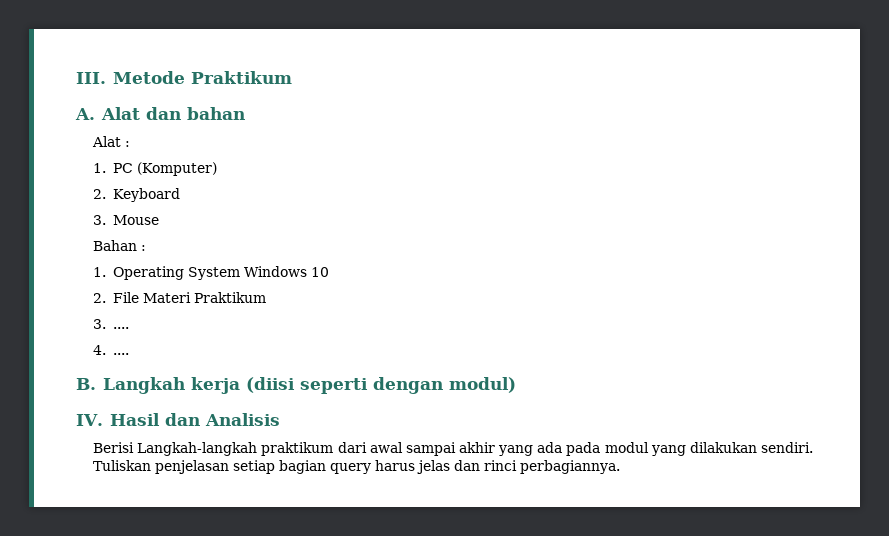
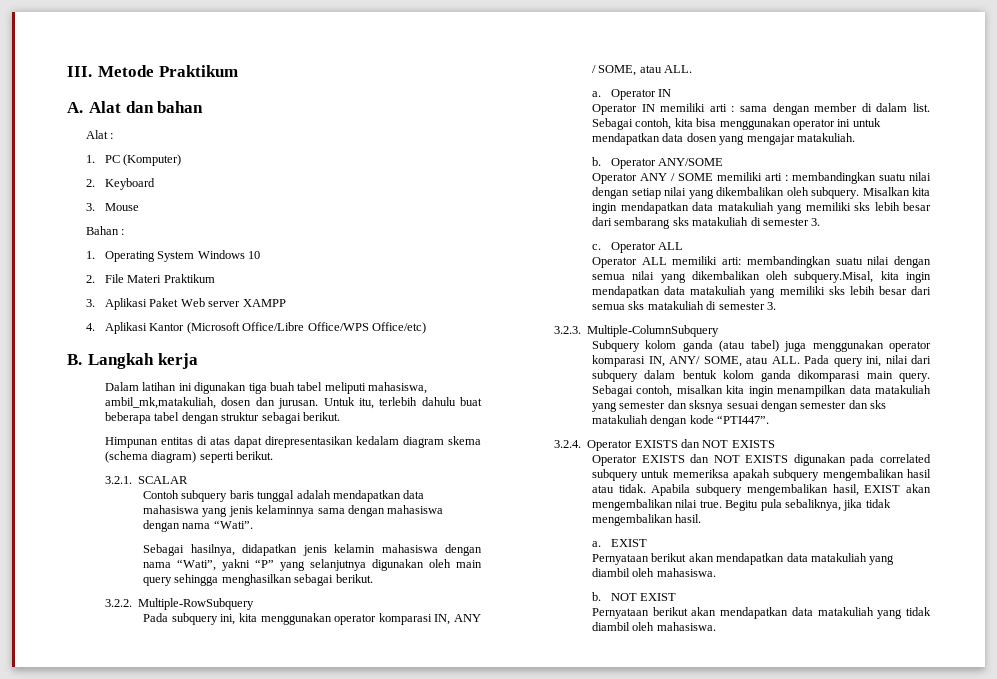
- 3. ....
- 4. ....
- B. Langkah kerja (diisi seperti dengan modul)
- IV. Hasil dan Analisis
- Berisi Langkah-langkah praktikum dari awal sampai akhir yang ada pada modul yang dilakukan sendiri. Tuliskan penjelasan setiap bagian query harus jelas dan rinci perbagiannya.
+ 3. Aplikasi Paket Web server XAMPP
+ 4. Aplikasi Kantor (Microsoft Office/Libre Office/WPS Office/etc)
+ B. Langkah kerja
+ Dalam latihan ini digunakan tiga buah tabel meliputi mahasiswa, ambil_mk,matakuliah, dosen dan jurusan. Untuk itu, terlebih dahulu buat beberapa tabel dengan struktur sebagai berikut.
+ Himpunan entitas di atas dapat direpresentasikan kedalam diagram skema (schema diagram) seperti berikut.
+ 3.2.1. SCALAR
+ Contoh subquery baris tunggal adalah mendapatkan data mahasiswa yang jenis kelaminnya sama dengan mahasiswa dengan nama “Wati”.
+ Sebagai hasilnya, didapatkan jenis kelamin mahasiswa dengan nama “Wati”, yakni “P” yang selanjutnya digunakan oleh main query sehingga menghasilkan sebagai berikut.
+ 3.2.2. Multiple-RowSubquery
+ Pada subquery ini, kita menggunakan operator komparasi IN, ANY / SOME, atau ALL.
+ a. Operator IN
+ Operator IN memiliki arti : sama dengan member di dalam list. Sebagai contoh, kita bisa menggunakan operator ini untuk mendapatkan data dosen yang mengajar matakuliah.
+ b. Operator ANY/SOME
+ Operator ANY / SOME memiliki arti : membandingkan suatu nilai dengan setiap nilai yang dikembalikan oleh subquery. Misalkan kita ingin mendapatkan data matakuliah yang memiliki sks lebih besar dari sembarang sks matakuliah di semester 3.
+ c. Operator ALL
+ Operator ALL memiliki arti: membandingkan suatu nilai dengan semua nilai yang dikembalikan oleh subquery.Misal, kita ingin mendapatkan data matakuliah yang memiliki sks lebih besar dari semua sks matakuliah di semester 3.
+ 3.2.3. Multiple-ColumnSubquery
+ Subquery kolom ganda (atau tabel) juga menggunakan operator komparasi IN, ANY/ SOME, atau ALL. Pada query ini, nilai dari subquery dalam bentuk kolom ganda dikomparasi main query. Sebagai contoh, misalkan kita ingin menampilkan data matakuliah yang semester dan sksnya sesuai dengan semester dan sks matakuliah dengan kode “PTI447”.
+ 3.2.4. Operator EXISTS dan NOT EXISTS
+ Operator EXISTS dan NOT EXISTS digunakan pada correlated subquery untuk memeriksa apakah subquery mengembalikan hasil atau tidak. Apabila subquery mengembalikan hasil, EXIST akan mengembalikan nilai true. Begitu pula sebaliknya, jika tidak mengembalikan hasil.
+ a. EXIST
+ Pernyataan berikut akan mendapatkan data matakuliah yang diambil oleh mahasiswa.
+ b. NOT EXIST
+ Pernyataan berikut akan mendapatkan data matakuliah yang tidak diambil oleh mahasiswa.

